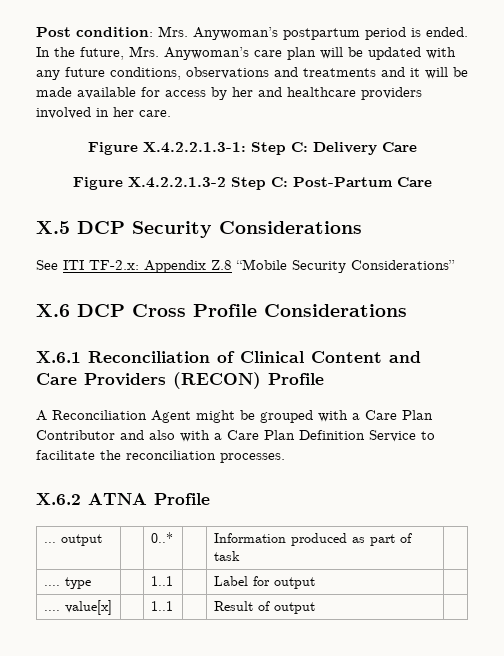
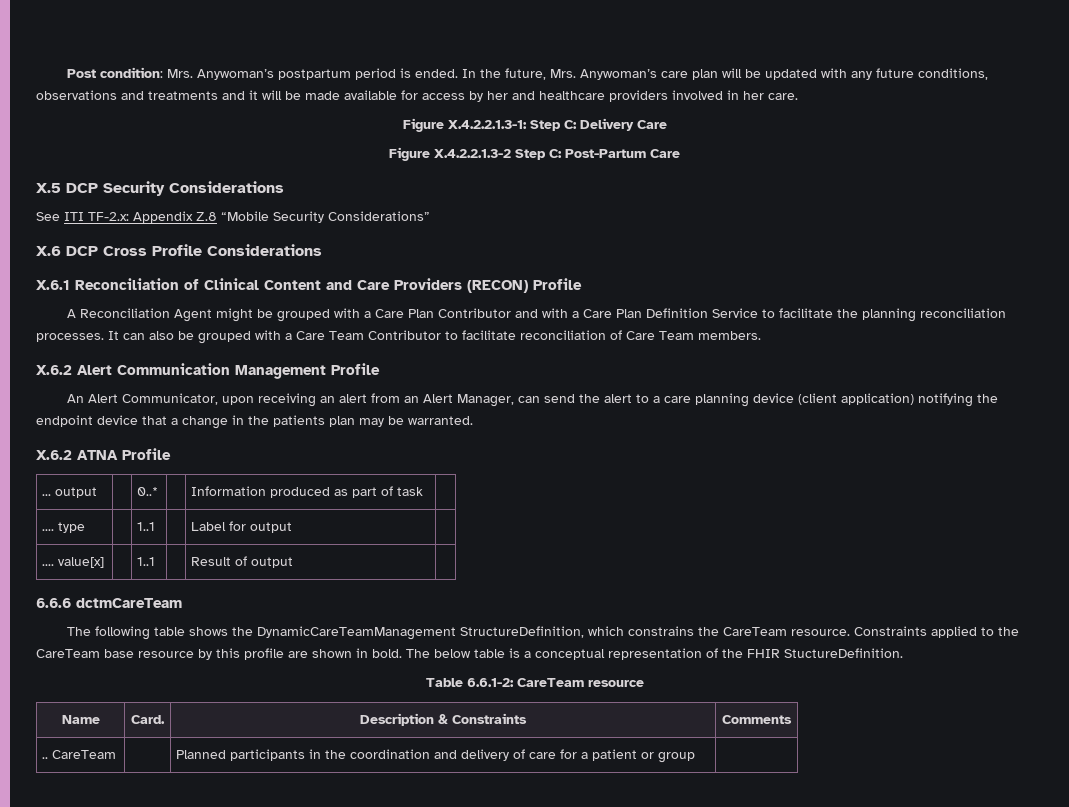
- A Reconciliation Agent might be grouped with a Care Plan Contributor and also with a Care Plan Definition Service to facilitate the reconciliation processes.
+ A Reconciliation Agent might be grouped with a Care Plan Contributor and with a Care Plan Definition Service to facilitate the planning reconciliation processes. It can also be grouped with a Care Team Contributor to facilitate reconciliation of Care Team members.
+ X.6.2 Alert Communication Management Profile
+ An Alert Communicator, upon receiving an alert from an Alert Manager, can send the alert to a care planning device (client application) notifying the endpoint device that a change in the patients plan may be warranted.
+ 6.6.6 dctmCareTeam
+ The following table shows the DynamicCareTeamManagement StructureDefinition, which constrains the CareTeam resource. Constraints applied to the CareTeam base resource by this profile are shown in bold. The below table is a conceptual representation of the FHIR StuctureDefinition.
+ Table 6.6.1-2: CareTeam resource
+ Name | Card. | Description & Constraints | Comments
+ .. CareTeam | | Planned participants in the coordination and delivery of care for a patient or group |

